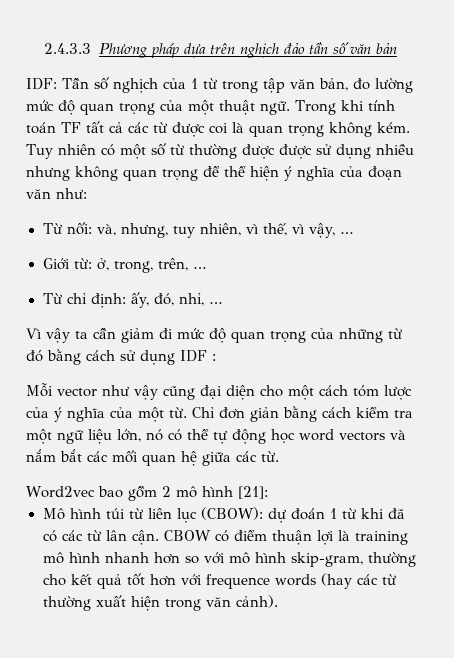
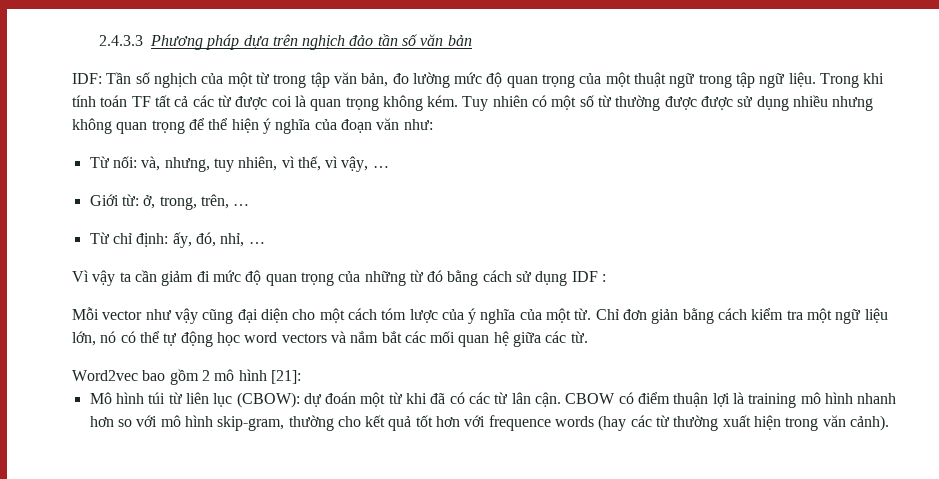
- IDF: Tần số nghịch của 1 từ trong tập văn bản, đo lường mức độ quan trọng của một thuật ngữ.
+ IDF: Tần số nghịch của một từ trong tập văn bản, đo lường mức độ quan trọng của một thuật ngữ trong tập ngữ liệu.
- Mô hình túi từ liên lục (CBOW): dự đoán 1 từ khi đã có các từ lân cận.
+ Mô hình túi từ liên lục (CBOW): dự đoán một từ khi đã có các từ lân cận.

